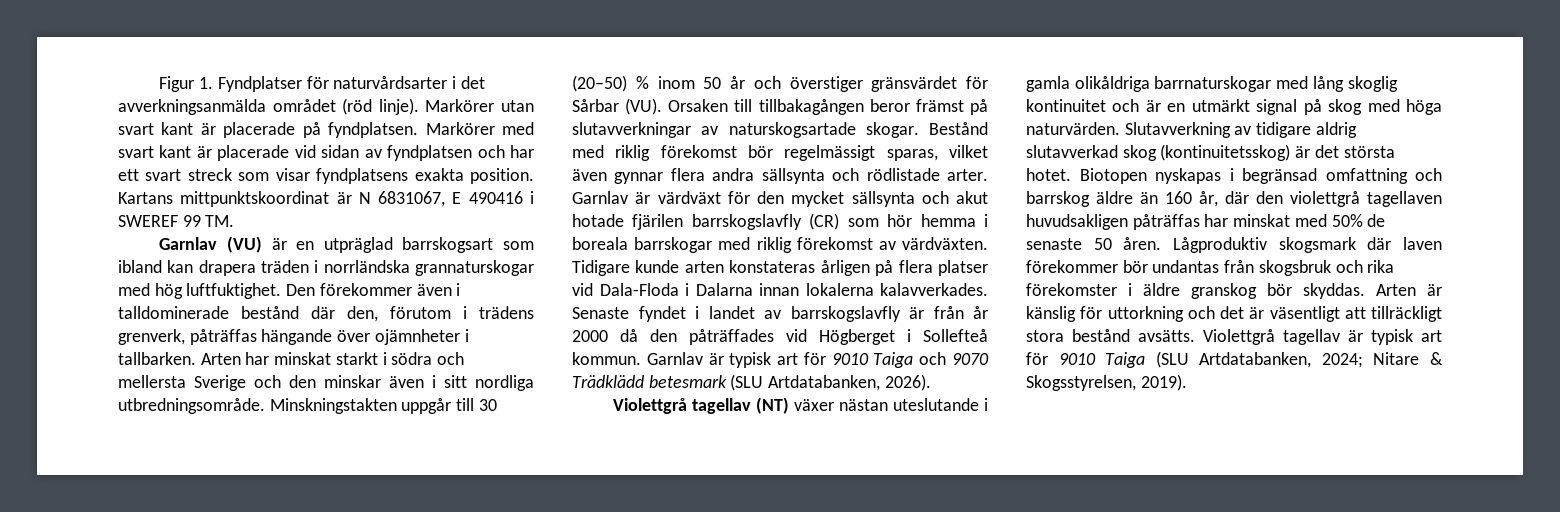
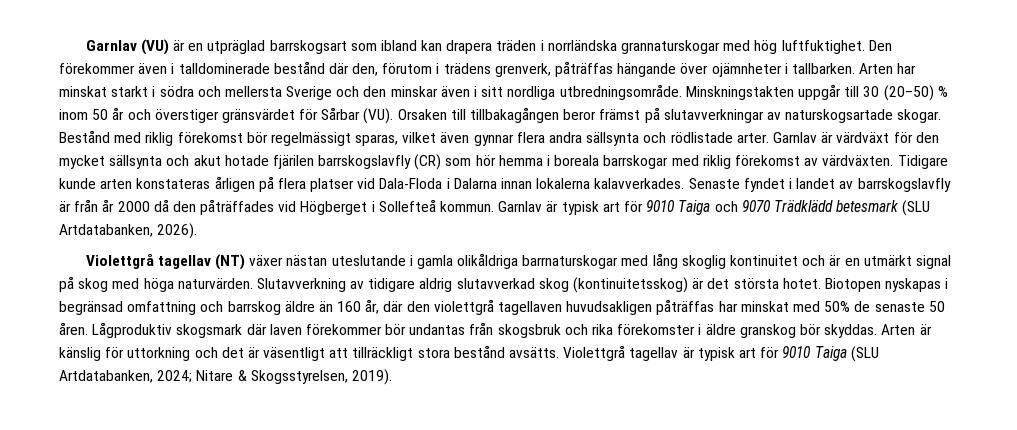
- Figur 1. Fyndplatser för naturvårdsarter i det avverkningsanmälda området (röd linje). Markörer utan svart kant är placerade på fyndplatsen. Markörer med svart kant är placerade vid sidan av fyndplatsen och har ett svart streck som visar fyndplatsens exakta position. Kartans mittpunktskoordinat är N 6831067, E 490416 i SWEREF 99 TM.

